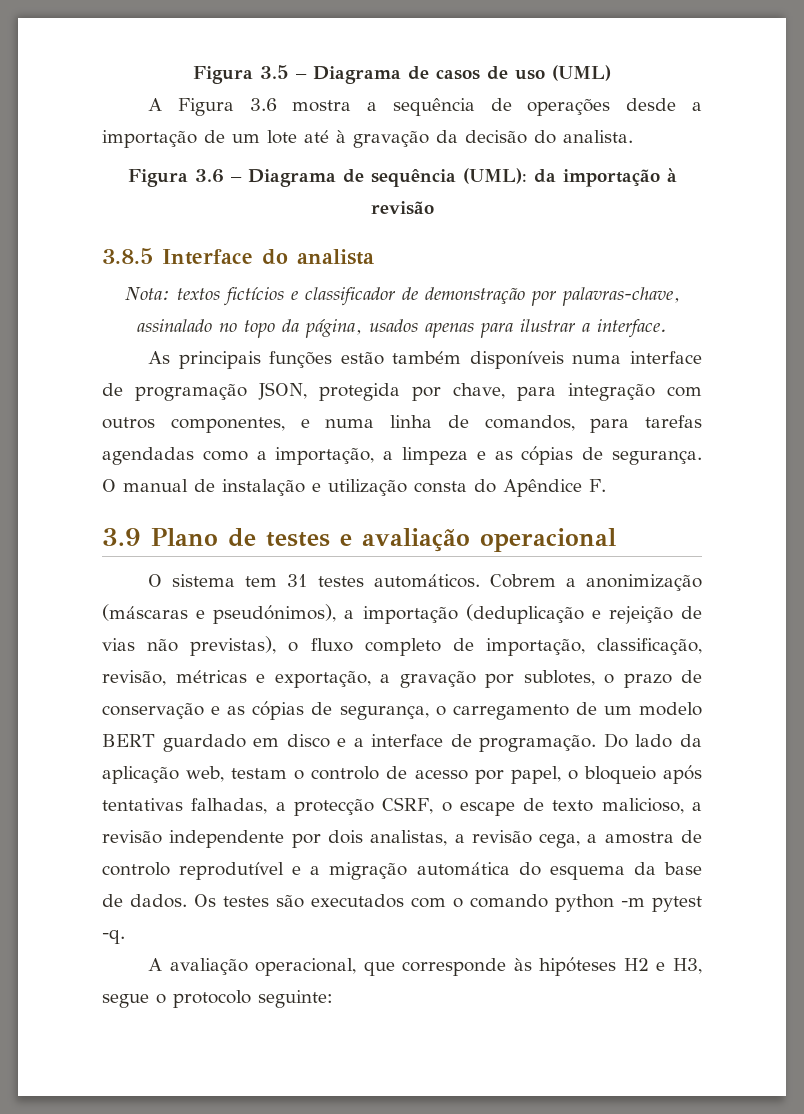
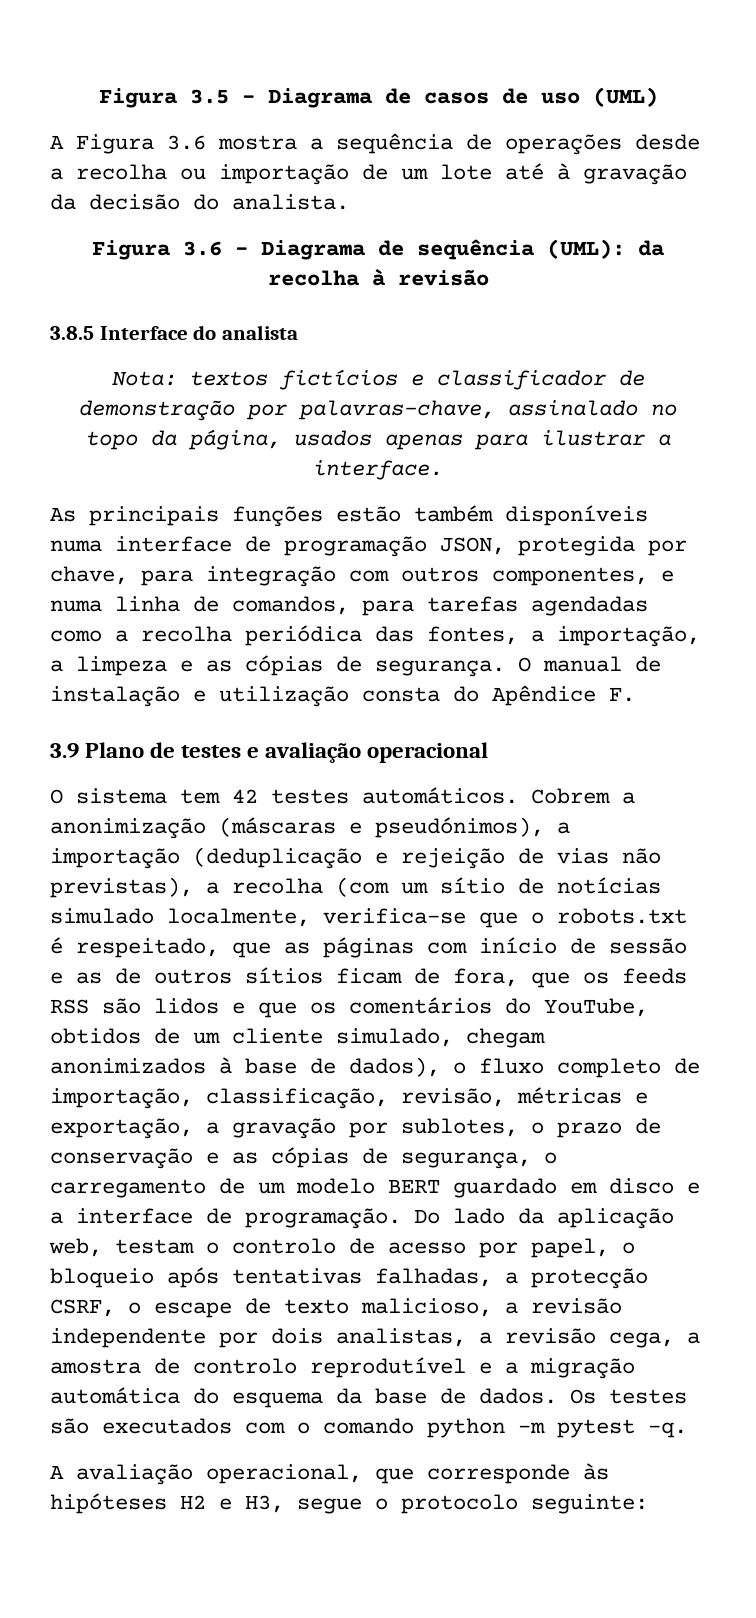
- A Figura 3.6 mostra a sequência de operações desde a importação de um lote até à gravação da decisão do analista.
+ A Figura 3.6 mostra a sequência de operações desde a recolha ou importação de um lote até à gravação da decisão do analista.
- Figura 3.6 – Diagrama de sequência (UML): da importação à revisão
+ Figura 3.6 – Diagrama de sequência (UML): da recolha à revisão
- As principais funções estão também disponíveis numa interface de programação JSON, protegida por chave, para integração com outros componentes, e numa linha de comandos, para tarefas agendadas como a importação, a limpeza e as cópias de segurança.
+ As principais funções estão também disponíveis numa interface de programação JSON, protegida por chave, para integração com outros componentes, e numa linha de comandos, para tarefas agendadas como a recolha periódica das fontes, a importação, a limpeza e as cópias de segurança.
- O sistema tem 31 testes automáticos.
+ O sistema tem 42 testes automáticos.
- Cobrem a anonimização (máscaras e pseudónimos), a importação (deduplicação e rejeição de vias não previstas), o fluxo completo de importação, classificação, revisão, métricas e exportação, a gravação por sublotes, o prazo de conservação e as cópias de segurança, o carregamento de um modelo BERT guardado em disco e a interface de programação.
+ Cobrem a anonimização (máscaras e pseudónimos), a importação (deduplicação e rejeição de vias não previstas), a recolha (com um sítio de notícias simulado localmente, verifica-se que o robots.txt é respeitado, que as páginas com início de sessão e as de outros sítios ficam de fora, que os feeds RSS são lidos e que os comentários do YouTube, obtidos de um cliente simulado, chegam anonimizados à base de dados), o fluxo completo de importação, classificação, revisão, métricas e exportação, a gravação por sublotes, o prazo de conservação e as cópias de segurança, o carregamento de um modelo BERT guardado em disco e a interface de programação.

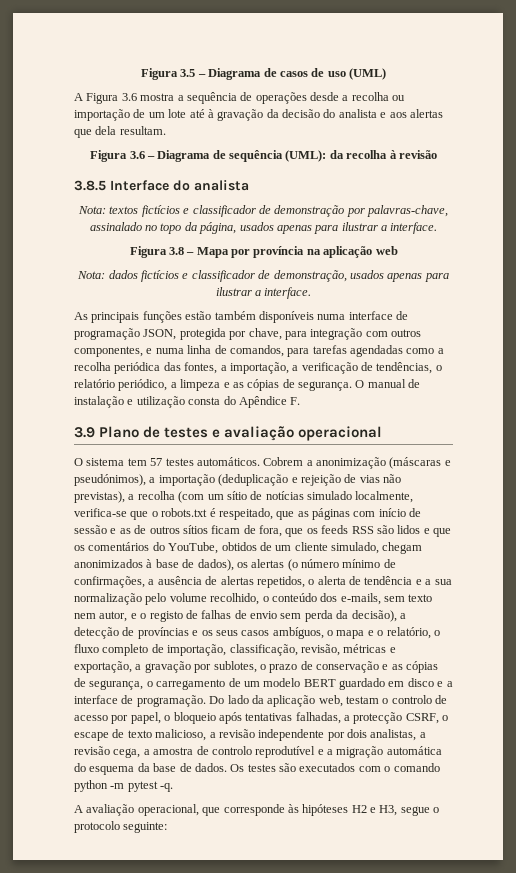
- A Figura 3.6 mostra a sequência de operações desde a recolha ou importação de um lote até à gravação da decisão do analista.
+ A Figura 3.6 mostra a sequência de operações desde a recolha ou importação de um lote até à gravação da decisão do analista e aos alertas que dela resultam.
+ Figura 3.8 – Mapa por província na aplicação web
+ Nota: dados fictícios e classificador de demonstração, usados apenas para ilustrar a interface.
- As principais funções estão também disponíveis numa interface de programação JSON, protegida por chave, para integração com outros componentes, e numa linha de comandos, para tarefas agendadas como a recolha periódica das fontes, a importação, a limpeza e as cópias de segurança.
+ As principais funções estão também disponíveis numa interface de programação JSON, protegida por chave, para integração com outros componentes, e numa linha de comandos, para tarefas agendadas como a recolha periódica das fontes, a importação, a verificação de tendências, o relatório periódico, a limpeza e as cópias de segurança.
- O sistema tem 42 testes automáticos.
+ O sistema tem 57 testes automáticos.
- Cobrem a anonimização (máscaras e pseudónimos), a importação (deduplicação e rejeição de vias não previstas), a recolha (com um sítio de notícias simulado localmente, verifica-se que o robots.txt é respeitado, que as páginas com início de sessão e as de outros sítios ficam de fora, que os feeds RSS são lidos e que os comentários do YouTube, obtidos de um cliente simulado, chegam anonimizados à base de dados), o fluxo completo de importação, classificação, revisão, métricas e exportação, a gravação por sublotes, o prazo de conservação e as cópias de segurança, o carregamento de um modelo BERT guardado em disco e a interface de programação.
+ Cobrem a anonimização (máscaras e pseudónimos), a importação (deduplicação e rejeição de vias não previstas), a recolha (com um sítio de notícias simulado localmente, verifica-se que o robots.txt é respeitado, que as páginas com início de sessão e as de outros sítios ficam de fora, que os feeds RSS são lidos e que os comentários do YouTube, obtidos de um cliente simulado, chegam anonimizados à base de dados), os alertas (o número mínimo de confirmações, a ausência de alertas repetidos, o alerta de tendência e a sua normalização pelo volume recolhido, o conteúdo dos e-mails, sem texto nem autor, e o registo de falhas de envio sem perda da decisão), a detecção de províncias e os seus casos ambíguos, o mapa e o relatório, o fluxo completo de importação, classificação, revisão, métricas e exportação, a gravação por sublotes, o prazo de conservação e as cópias de segurança, o carregamento de um modelo BERT guardado em disco e a interface de programação.

